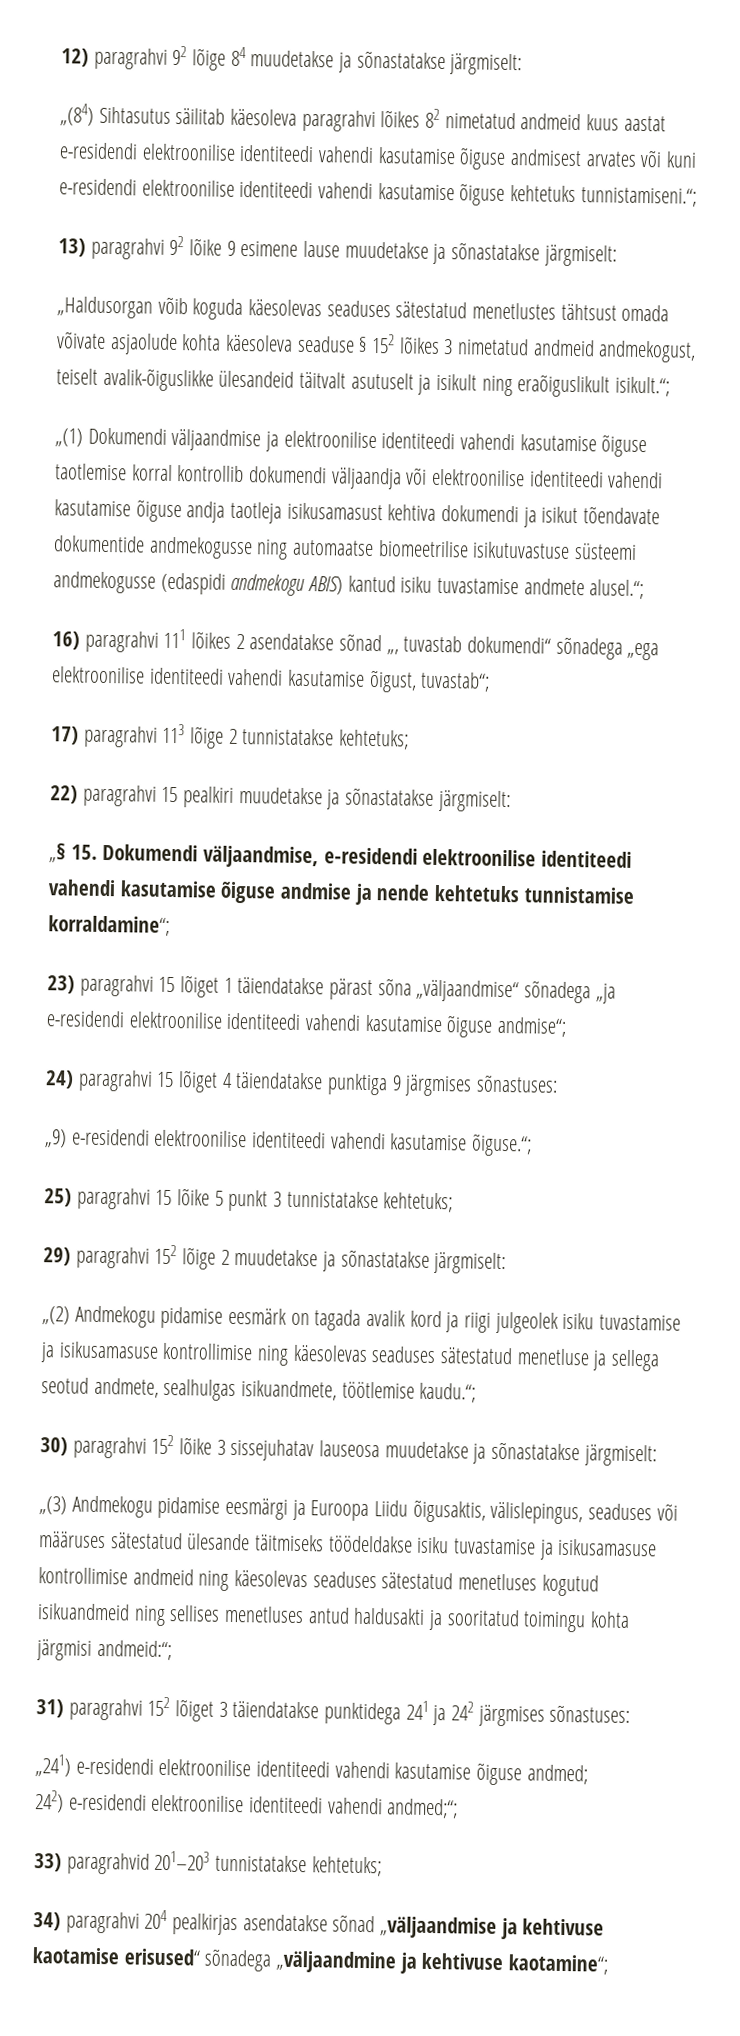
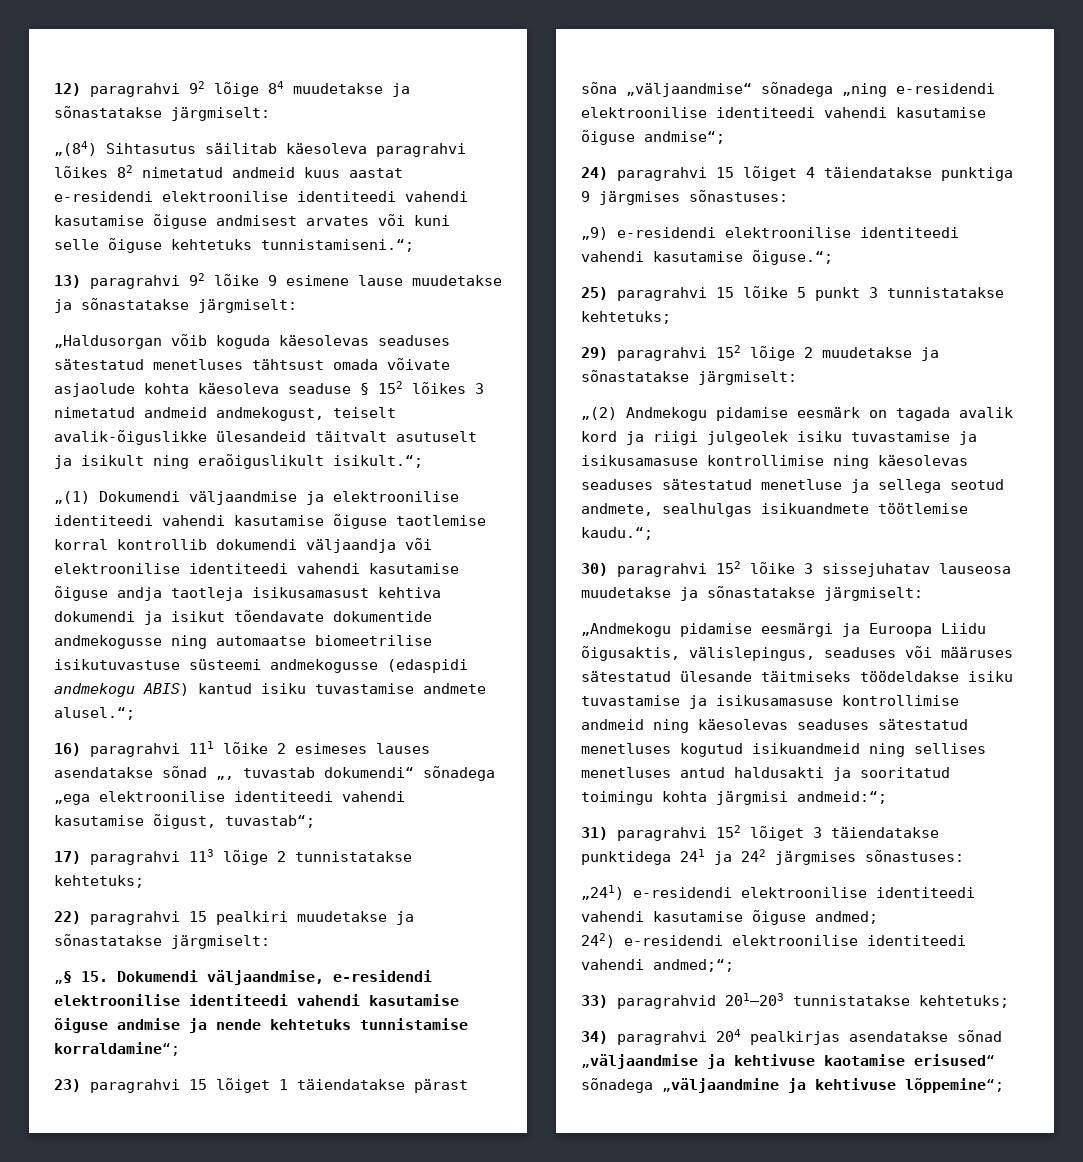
- „(84) Sihtasutus säilitab käesoleva paragrahvi lõikes 82 nimetatud andmeid kuus aastat e-residendi elektroonilise identiteedi vahendi kasutamise õiguse andmisest arvates või kuni e-residendi elektroonilise identiteedi vahendi kasutamise õiguse kehtetuks tunnistamiseni.“;
+ „(84) Sihtasutus säilitab käesoleva paragrahvi lõikes 82 nimetatud andmeid kuus aastat e-residendi elektroonilise identiteedi vahendi kasutamise õiguse andmisest arvates või kuni selle õiguse kehtetuks tunnistamiseni.“;
- „Haldusorgan võib koguda käesolevas seaduses sätestatud menetlustes tähtsust omada võivate asjaolude kohta käesoleva seaduse § 152 lõikes 3 nimetatud andmeid andmekogust, teiselt avalik-õiguslikke ülesandeid täitvalt asutuselt ja isikult ning eraõiguslikult isikult.“;
+ „Haldusorgan võib koguda käesolevas seaduses sätestatud menetluses tähtsust omada võivate asjaolude kohta käesoleva seaduse § 152 lõikes 3 nimetatud andmeid andmekogust, teiselt avalik-õiguslikke ülesandeid täitvalt asutuselt ja isikult ning eraõiguslikult isikult.“;
- 16) paragrahvi 111 lõikes 2 asendatakse sõnad „, tuvastab dokumendi“ sõnadega „ega elektroonilise identiteedi vahendi kasutamise õigust, tuvastab“;
+ 16) paragrahvi 111 lõike 2 esimeses lauses asendatakse sõnad „, tuvastab dokumendi“ sõnadega „ega elektroonilise identiteedi vahendi kasutamise õigust, tuvastab“;
- 23) paragrahvi 15 lõiget 1 täiendatakse pärast sõna „väljaandmise“ sõnadega „ja e-residendi elektroonilise identiteedi vahendi kasutamise õiguse andmise“;
+ 23) paragrahvi 15 lõiget 1 täiendatakse pärast sõna „väljaandmise“ sõnadega „ning e-residendi elektroonilise identiteedi vahendi kasutamise õiguse andmise“;
- „(2) Andmekogu pidamise eesmärk on tagada avalik kord ja riigi julgeolek isiku tuvastamise ja isikusamasuse kontrollimise ning käesolevas seaduses sätestatud menetluse ja sellega seotud andmete, sealhulgas isikuandmete, töötlemise kaudu.“;
+ „(2) Andmekogu pidamise eesmärk on tagada avalik kord ja riigi julgeolek isiku tuvastamise ja isikusamasuse kontrollimise ning käesolevas seaduses sätestatud menetluse ja sellega seotud andmete, sealhulgas isikuandmete töötlemise kaudu.“;
- „(3) Andmekogu pidamise eesmärgi ja Euroopa Liidu õigusaktis, välislepingus, seaduses või määruses sätestatud ülesande täitmiseks töödeldakse isiku tuvastamise ja isikusamasuse kontrollimise andmeid ning käesolevas seaduses sätestatud menetluses kogutud isikuandmeid ning sellises menetluses antud haldusakti ja sooritatud toimingu kohta järgmisi andmeid:“;
+ „Andmekogu pidamise eesmärgi ja Euroopa Liidu õigusaktis, välislepingus, seaduses või määruses sätestatud ülesande täitmiseks töödeldakse isiku tuvastamise ja isikusamasuse kontrollimise andmeid ning käesolevas seaduses sätestatud menetluses kogutud isikuandmeid ning sellises menetluses antud haldusakti ja sooritatud toimingu kohta järgmisi andmeid:“;
- 34) paragrahvi 204 pealkirjas asendatakse sõnad „väljaandmise ja kehtivuse kaotamise erisused“ sõnadega „väljaandmine ja kehtivuse kaotamine“;
+ 34) paragrahvi 204 pealkirjas asendatakse sõnad „väljaandmise ja kehtivuse kaotamise erisused“ sõnadega „väljaandmine ja kehtivuse lõppemine“;

